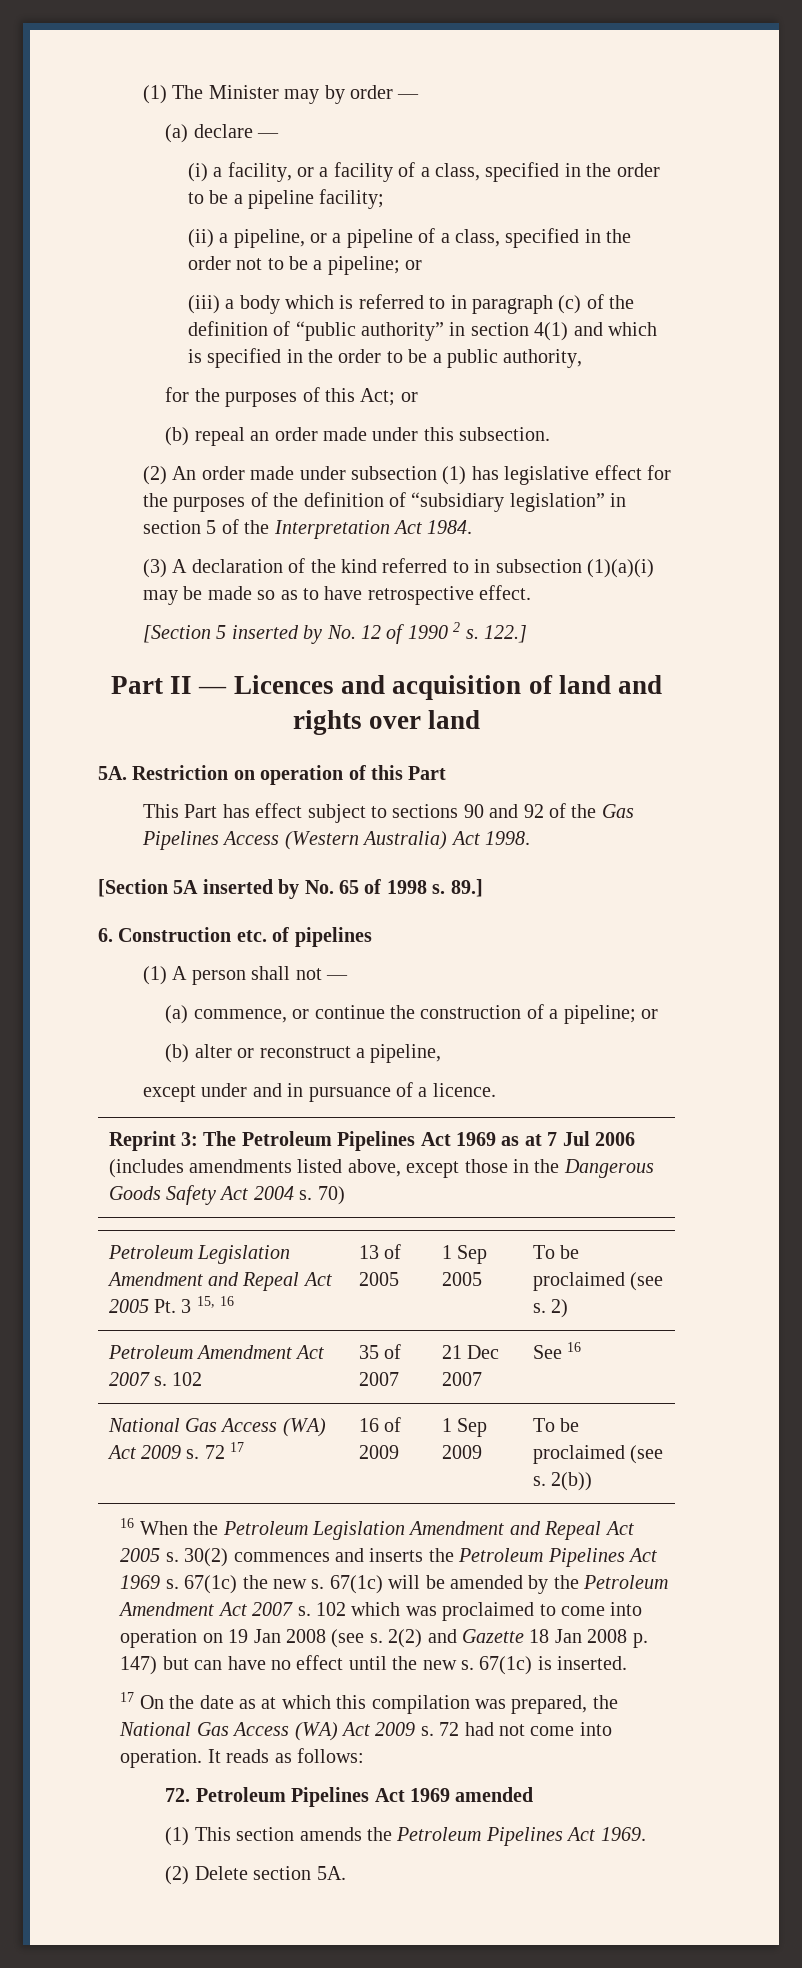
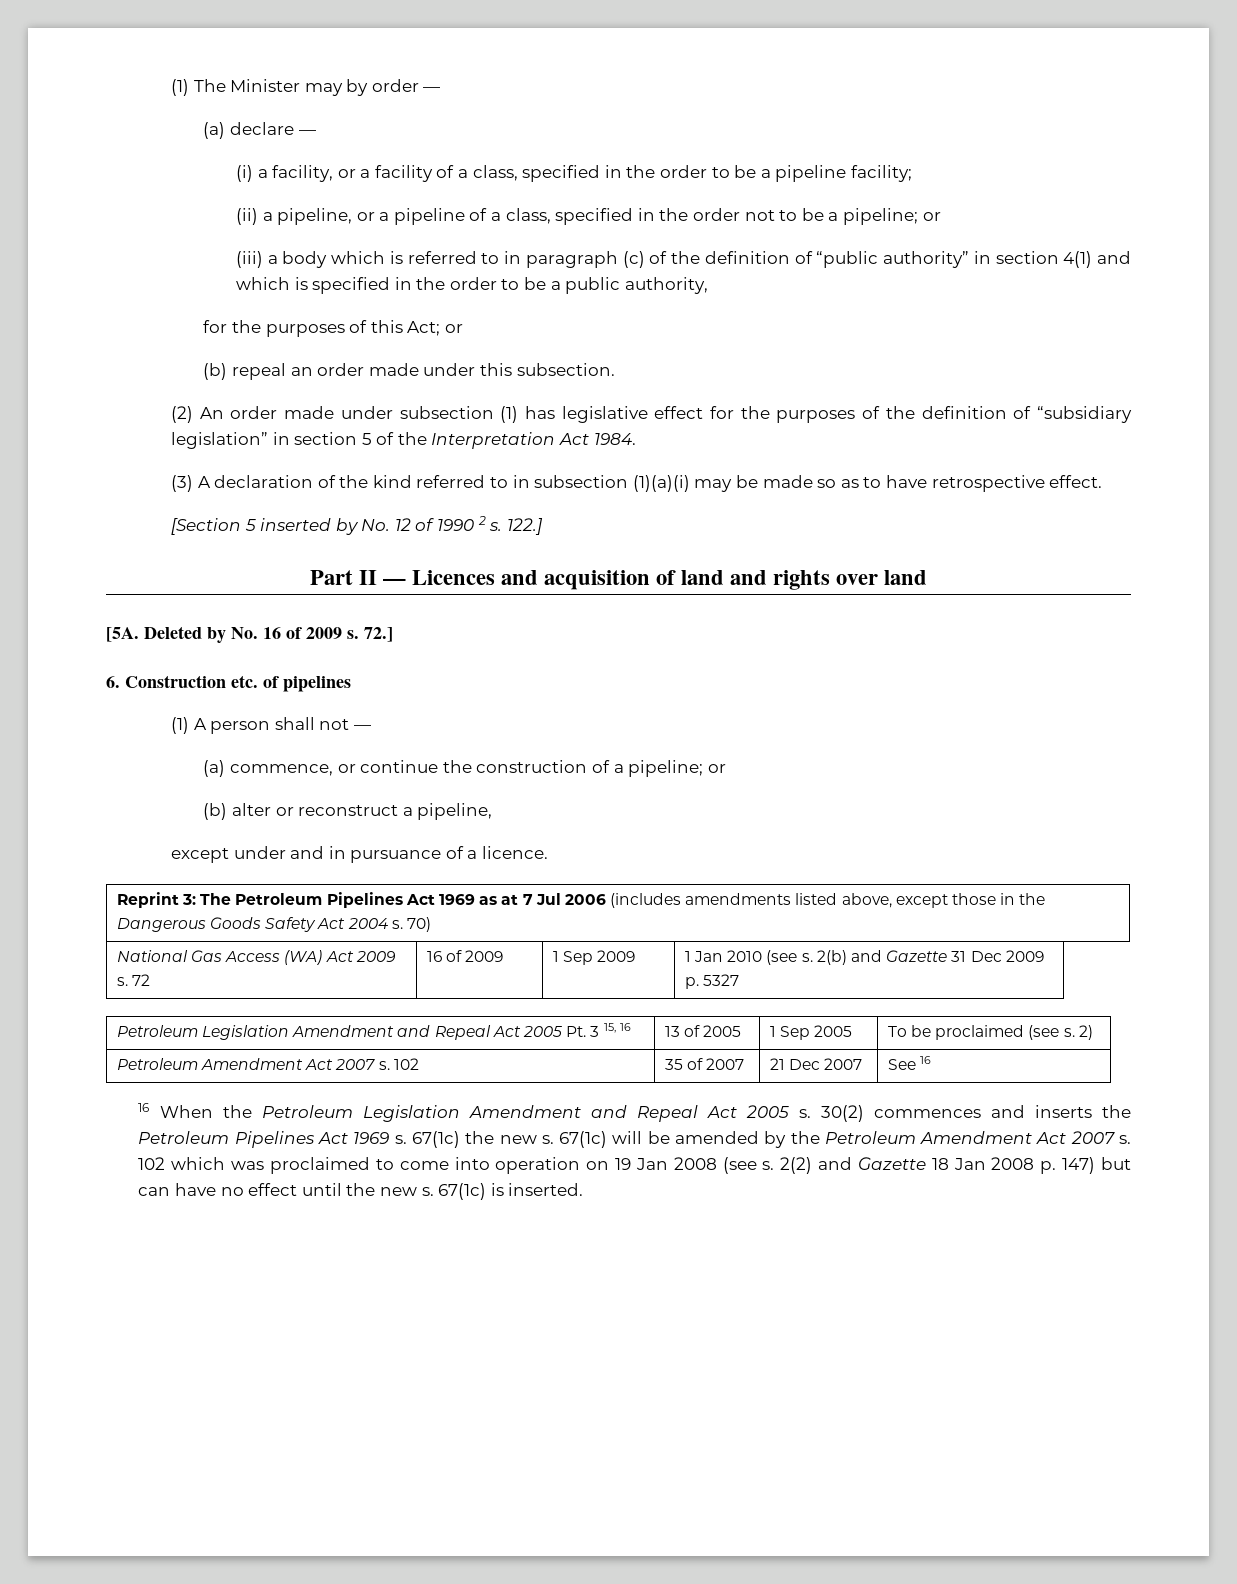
- 5A. Restriction on operation of this Part
- This Part has effect subject to sections 90 and 92 of the Gas Pipelines Access (Western Australia) Act 1998.
- [Section 5A inserted by No. 65 of 1998 s. 89.]
+ [5A. Deleted by No. 16 of 2009 s. 72.]
+ National Gas Access (WA) Act 2009 s. 72 | 16 of 2009 | 1 Sep 2009 | 1 Jan 2010 (see s. 2(b) and Gazette 31 Dec 2009 p. 5327
- National Gas Access (WA) Act 2009 s. 72 17 | 16 of 2009 | 1 Sep 2009 | To be proclaimed (see s. 2(b))
- 17 On the date as at which this compilation was prepared, the National Gas Access (WA) Act 2009 s. 72 had not come into operation. It reads as follows:
- 72. Petroleum Pipelines Act 1969 amended
- (1) This section amends the Petroleum Pipelines Act 1969.
- (2) Delete section 5A.

